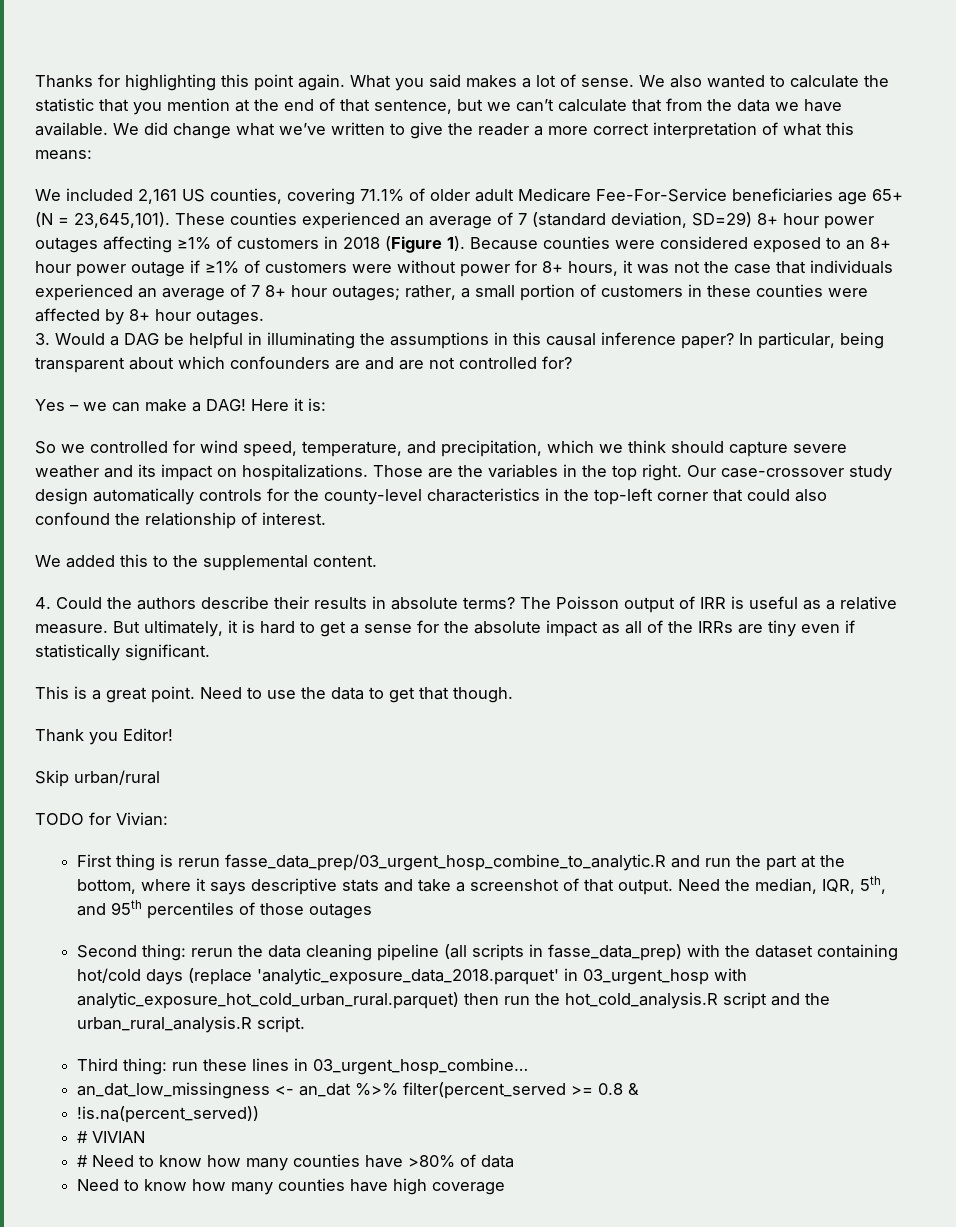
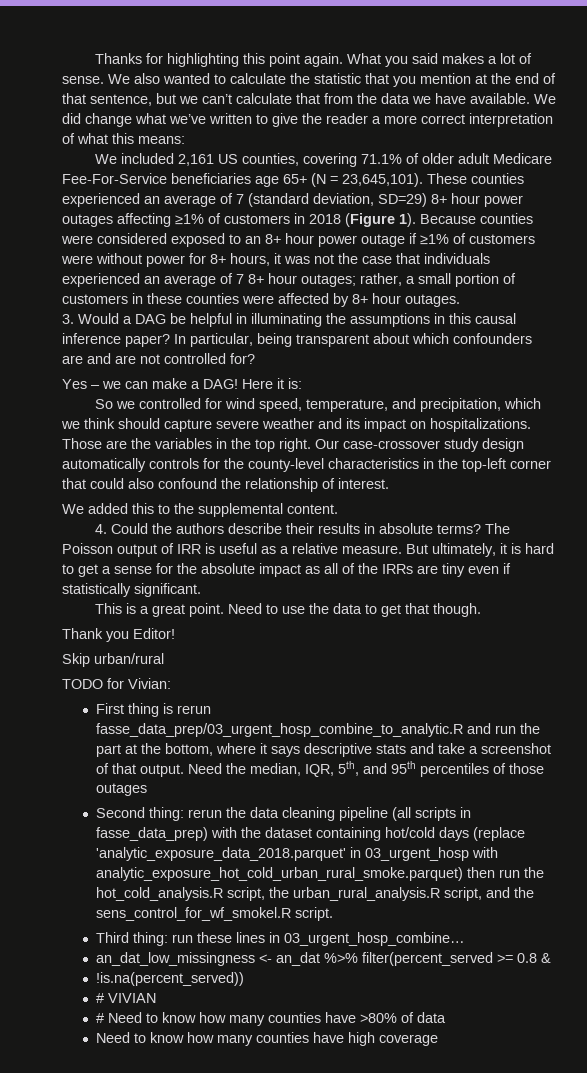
- Second thing: rerun the data cleaning pipeline (all scripts in fasse_data_prep) with the dataset containing hot/cold days (replace 'analytic_exposure_data_2018.parquet' in 03_urgent_hosp with analytic_exposure_hot_cold_urban_rural.parquet) then run the hot_cold_analysis.R script and the urban_rural_analysis.R script.
+ Second thing: rerun the data cleaning pipeline (all scripts in fasse_data_prep) with the dataset containing hot/cold days (replace 'analytic_exposure_data_2018.parquet' in 03_urgent_hosp with analytic_exposure_hot_cold_urban_rural_smoke.parquet) then run the hot_cold_analysis.R script, the urban_rural_analysis.R script, and the sens_control_for_wf_smokel.R script.

